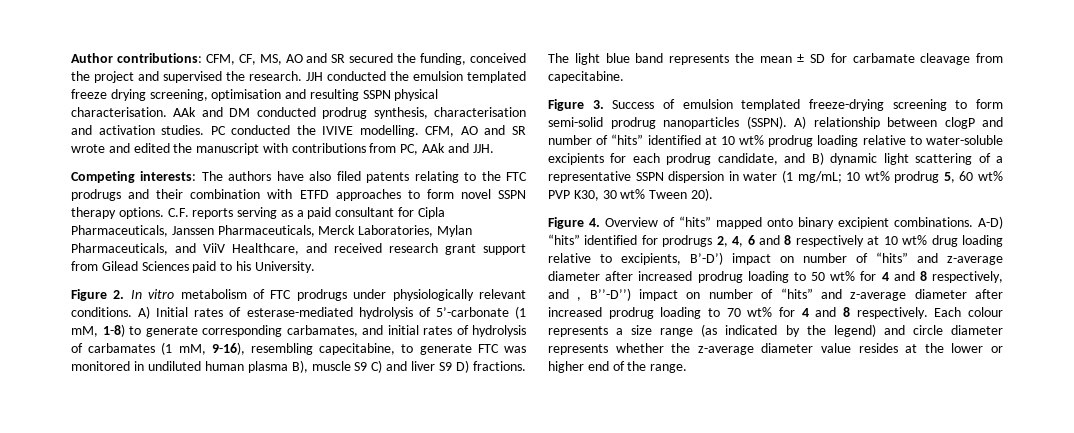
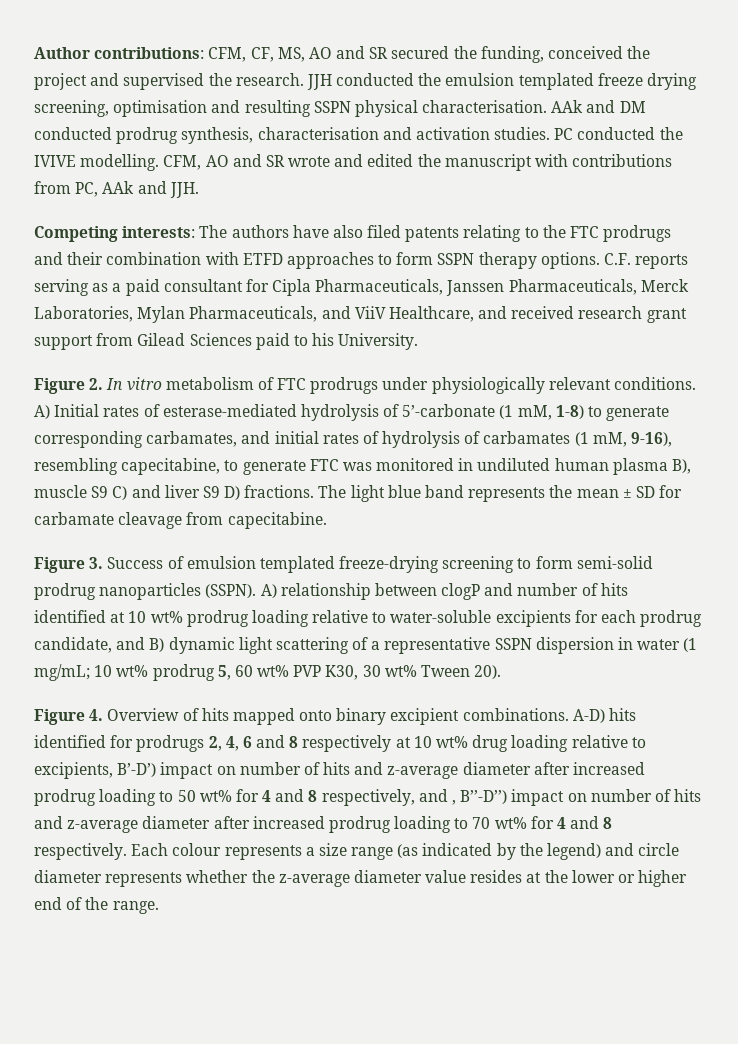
- Competing interests: The authors have also filed patents relating to the FTC prodrugs and their combination with ETFD approaches to form novel SSPN therapy options.
+ Competing interests: The authors have also filed patents relating to the FTC prodrugs and their combination with ETFD approaches to form SSPN therapy options.
- A) relationship between clogP and number of “hits” identified at 10 wt% prodrug loading relative to water-soluble excipients for each prodrug candidate, and B) dynamic light scattering of a representative SSPN dispersion in water (1 mg/mL; 10 wt% prodrug 5, 60 wt% PVP K30, 30 wt% Tween 20).
+ A) relationship between clogP and number of hits identified at 10 wt% prodrug loading relative to water-soluble excipients for each prodrug candidate, and B) dynamic light scattering of a representative SSPN dispersion in water (1 mg/mL; 10 wt% prodrug 5, 60 wt% PVP K30, 30 wt% Tween 20).
- Figure 4. Overview of “hits” mapped onto binary excipient combinations.
+ Figure 4. Overview of hits mapped onto binary excipient combinations.
- A-D) “hits” identified for prodrugs 2, 4, 6 and 8 respectively at 10 wt% drug loading relative to excipients, B’-D’) impact on number of “hits” and z-average diameter after increased prodrug loading to 50 wt% for 4 and 8 respectively, and , B’’-D’’) impact on number of “hits” and z-average diameter after increased prodrug loading to 70 wt% for 4 and 8 respectively.
+ A-D) hits identified for prodrugs 2, 4, 6 and 8 respectively at 10 wt% drug loading relative to excipients, B’-D’) impact on number of hits and z-average diameter after increased prodrug loading to 50 wt% for 4 and 8 respectively, and , B’’-D’’) impact on number of hits and z-average diameter after increased prodrug loading to 70 wt% for 4 and 8 respectively.

